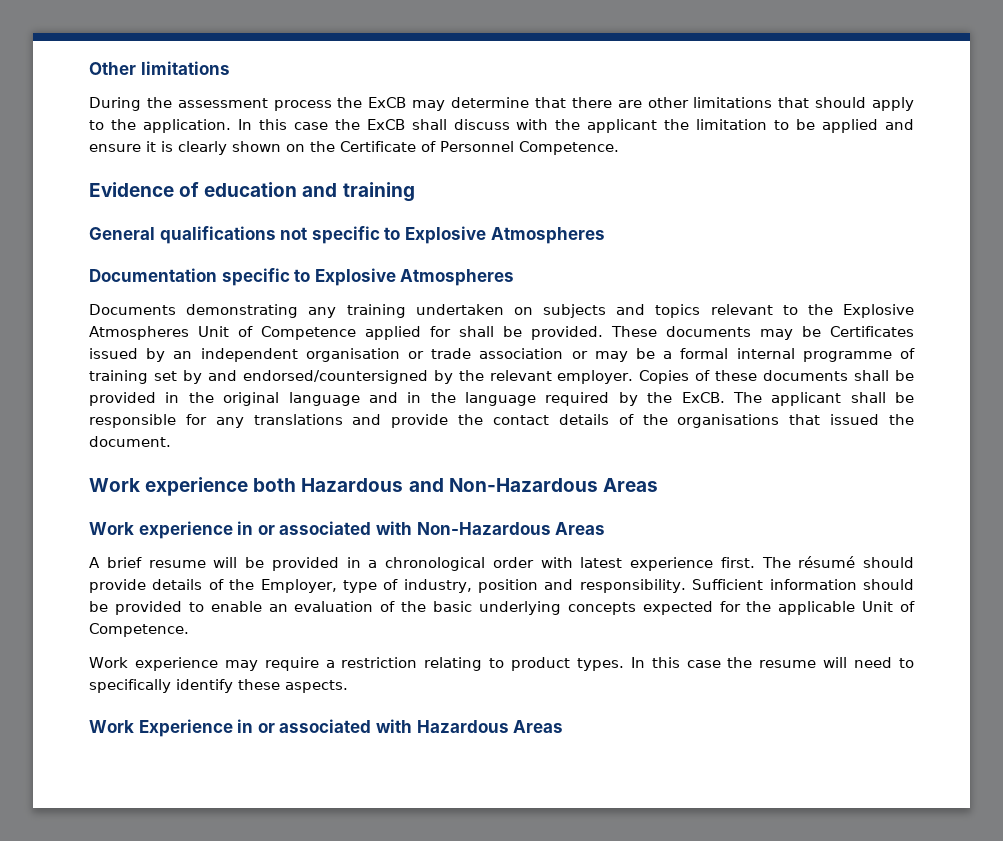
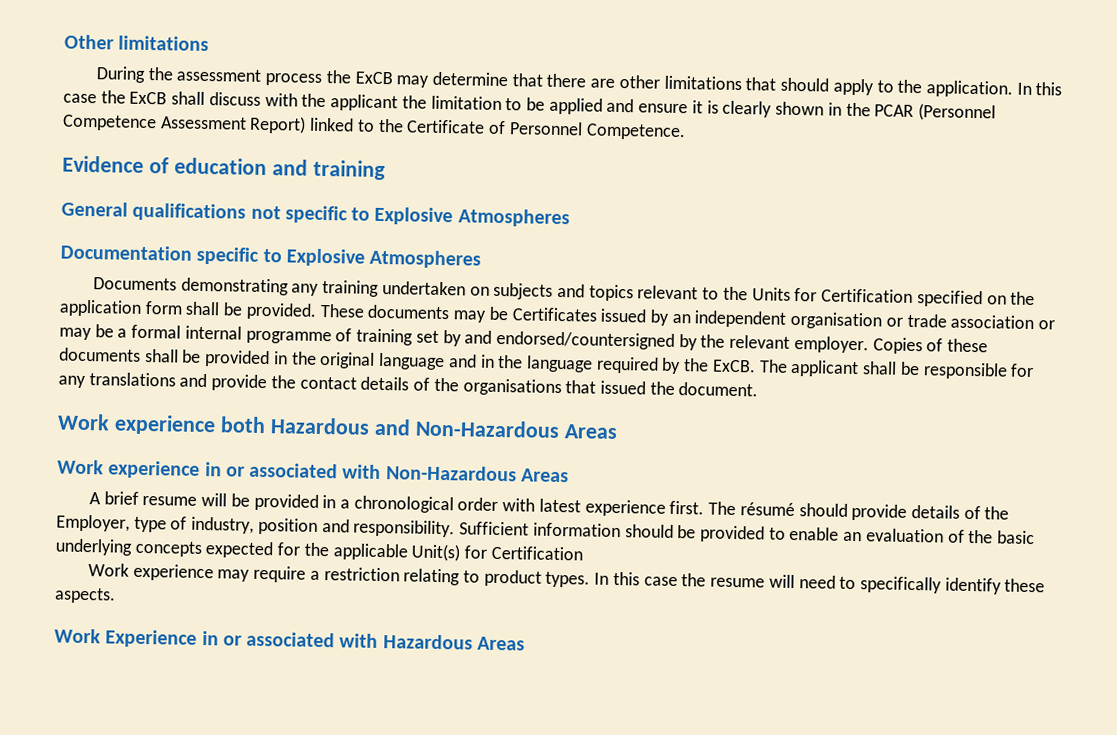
- In this case the ExCB shall discuss with the applicant the limitation to be applied and ensure it is clearly shown on the Certificate of Personnel Competence.
+ In this case the ExCB shall discuss with the applicant the limitation to be applied and ensure it is clearly shown in the PCAR (Personnel Competence Assessment Report) linked to the Certificate of Personnel Competence.
- Documents demonstrating any training undertaken on subjects and topics relevant to the Explosive Atmospheres Unit of Competence applied for shall be provided.
+ Documents demonstrating any training undertaken on subjects and topics relevant to the Units for Certification specified on the application form shall be provided.
- Sufficient information should be provided to enable an evaluation of the basic underlying concepts expected for the applicable Unit of Competence.
+ Sufficient information should be provided to enable an evaluation of the basic underlying concepts expected for the applicable Unit(s) for Certification

